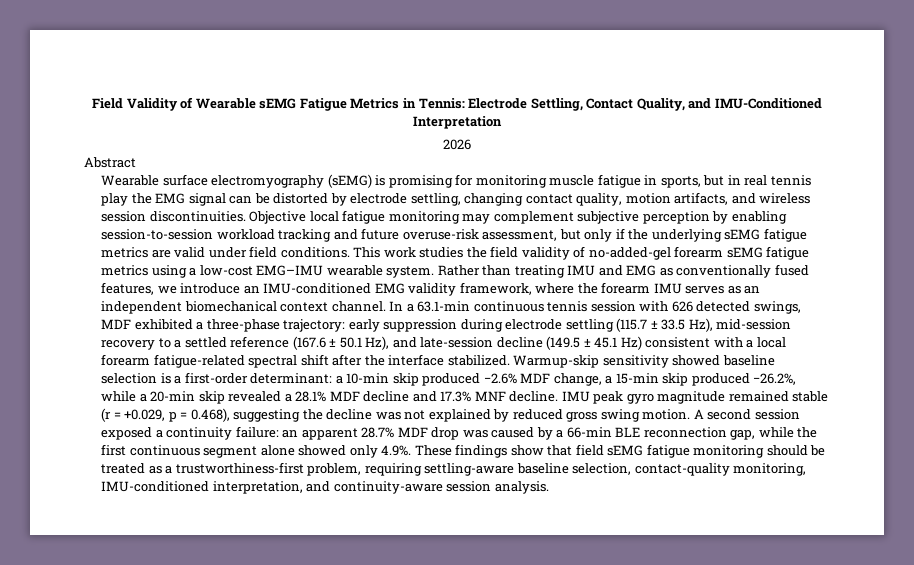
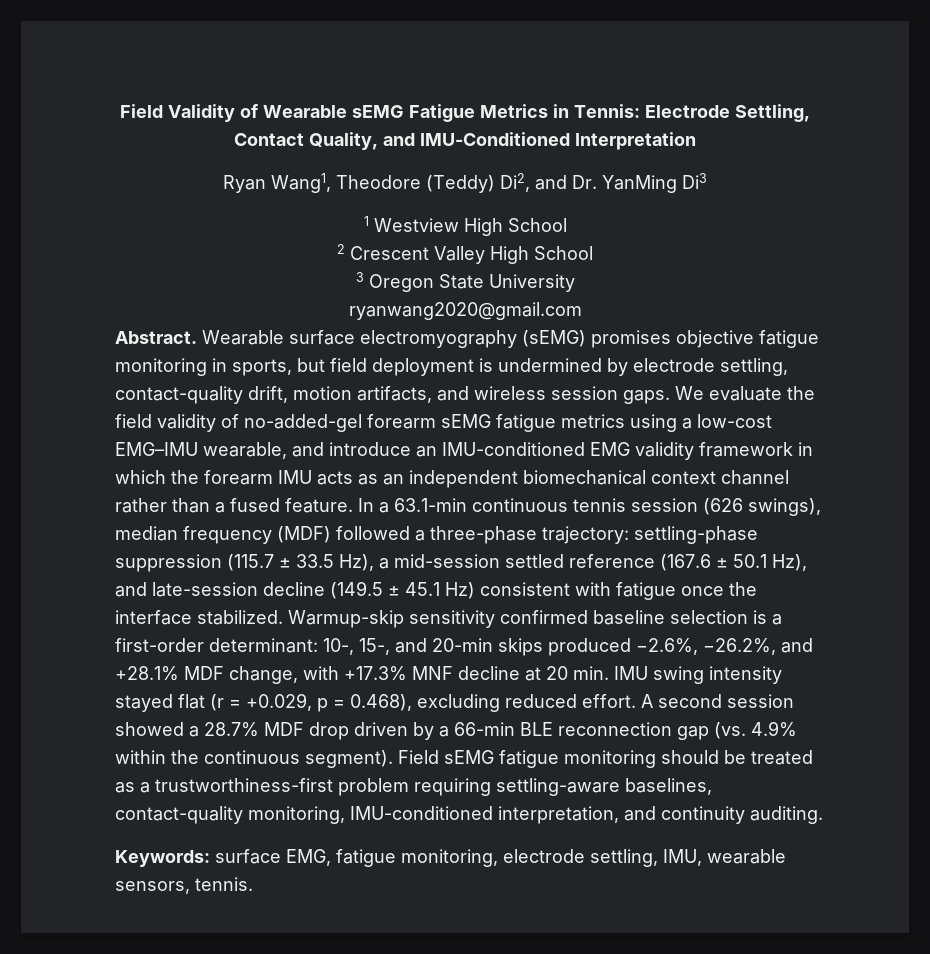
- 2026
- Abstract
- Wearable surface electromyography (sEMG) is promising for monitoring muscle fatigue in sports, but in real tennis play the EMG signal can be distorted by electrode settling, changing contact quality, motion artifacts, and wireless session discontinuities. Objective local fatigue monitoring may complement subjective perception by enabling session-to-session workload tracking and future overuse-risk assessment, but only if the underlying sEMG fatigue metrics are valid under field conditions. This work studies the field validity of no-added-gel forearm sEMG fatigue metrics using a low-cost EMG–IMU wearable system. Rather than treating IMU and EMG as conventionally fused features, we introduce an IMU-conditioned EMG validity framework, where the forearm IMU serves as an independent biomechanical context channel.
+ Ryan Wang1, Theodore (Teddy) Di2, and Dr. YanMing Di3
+ 1 Westview High School
+ 2 Crescent Valley High School
+ 3 Oregon State University
+ ryanwang2020@gmail.com
+ Abstract. Wearable surface electromyography (sEMG) promises objective fatigue monitoring in sports, but field deployment is undermined by electrode settling, contact-quality drift, motion artifacts, and wireless session gaps. We evaluate the field validity of no-added-gel forearm sEMG fatigue metrics using a low-cost EMG–IMU wearable, and introduce an IMU-conditioned EMG validity framework in which the forearm IMU acts as an independent biomechanical context channel rather than a fused feature.
- In a 63.1-min continuous tennis session with 626 detected swings, MDF exhibited a three-phase trajectory: early suppression during electrode settling (115.7 ± 33.5 Hz), mid-session recovery to a settled reference (167.6 ± 50.1 Hz), and late-session decline (149.5 ± 45.1 Hz) consistent with a local forearm fatigue-related spectral shift after the interface stabilized.
+ In a 63.1-min continuous tennis session (626 swings), median frequency (MDF) followed a three-phase trajectory: settling-phase suppression (115.7 ± 33.5 Hz), a mid-session settled reference (167.6 ± 50.1 Hz), and late-session decline (149.5 ± 45.1 Hz) consistent with fatigue once the interface stabilized.
- Warmup-skip sensitivity showed baseline selection is a first-order determinant: a 10-min skip produced −2.6% MDF change, a 15-min skip produced −26.2%, while a 20-min skip revealed a 28.1% MDF decline and 17.3% MNF decline. IMU peak gyro magnitude remained stable (r = +0.029, p = 0.468), suggesting the decline was not explained by reduced gross swing motion. A second session exposed a continuity failure: an apparent 28.7% MDF drop was caused by a 66-min BLE reconnection gap, while the first continuous segment alone showed only 4.9%. These findings show that field sEMG fatigue monitoring should be treated as a trustworthiness-first problem, requiring settling-aware baseline selection, contact-quality monitoring, IMU-conditioned interpretation, and continuity-aware session analysis.
+ Warmup-skip sensitivity confirmed baseline selection is a first-order determinant: 10-, 15-, and 20-min skips produced −2.6%, −26.2%, and +28.1% MDF change, with +17.3% MNF decline at 20 min. IMU swing intensity stayed flat (r = +0.029, p = 0.468), excluding reduced effort. A second session showed a 28.7% MDF drop driven by a 66-min BLE reconnection gap (vs. 4.9% within the continuous segment). Field sEMG fatigue monitoring should be treated as a trustworthiness-first problem requiring settling-aware baselines, contact-quality monitoring, IMU-conditioned interpretation, and continuity auditing.
+ Keywords: surface EMG, fatigue monitoring, electrode settling, IMU, wearable sensors, tennis.

